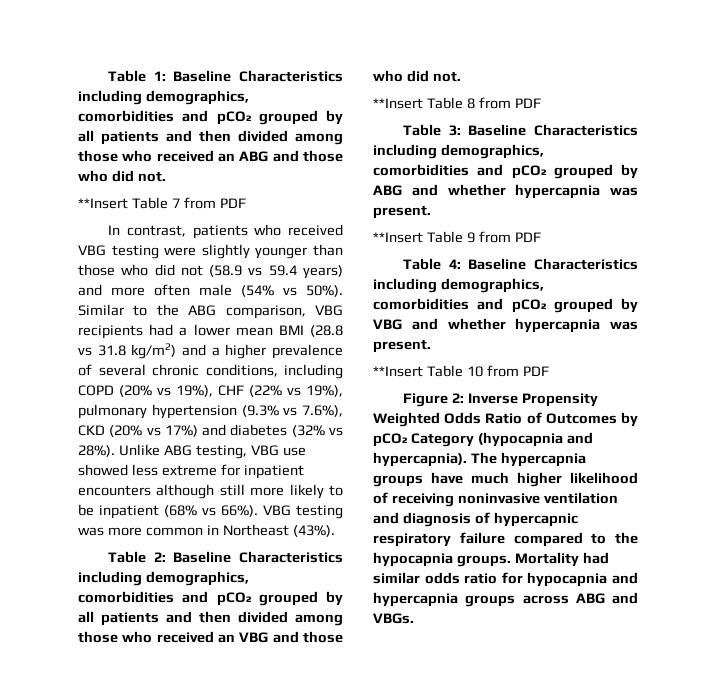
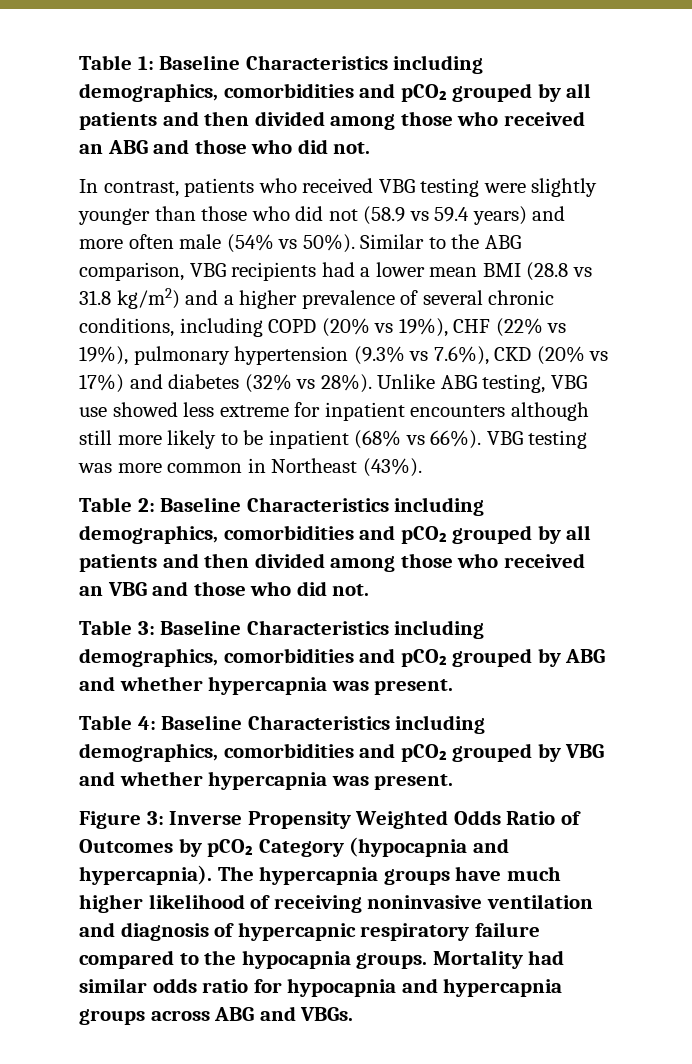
- **Insert Table 7 from PDF
- **Insert Table 8 from PDF
- **Insert Table 9 from PDF
- **Insert Table 10 from PDF
- Figure 2: Inverse Propensity Weighted Odds Ratio of Outcomes by pCO₂ Category (hypocapnia and hypercapnia).
+ Figure 3: Inverse Propensity Weighted Odds Ratio of Outcomes by pCO₂ Category (hypocapnia and hypercapnia).

